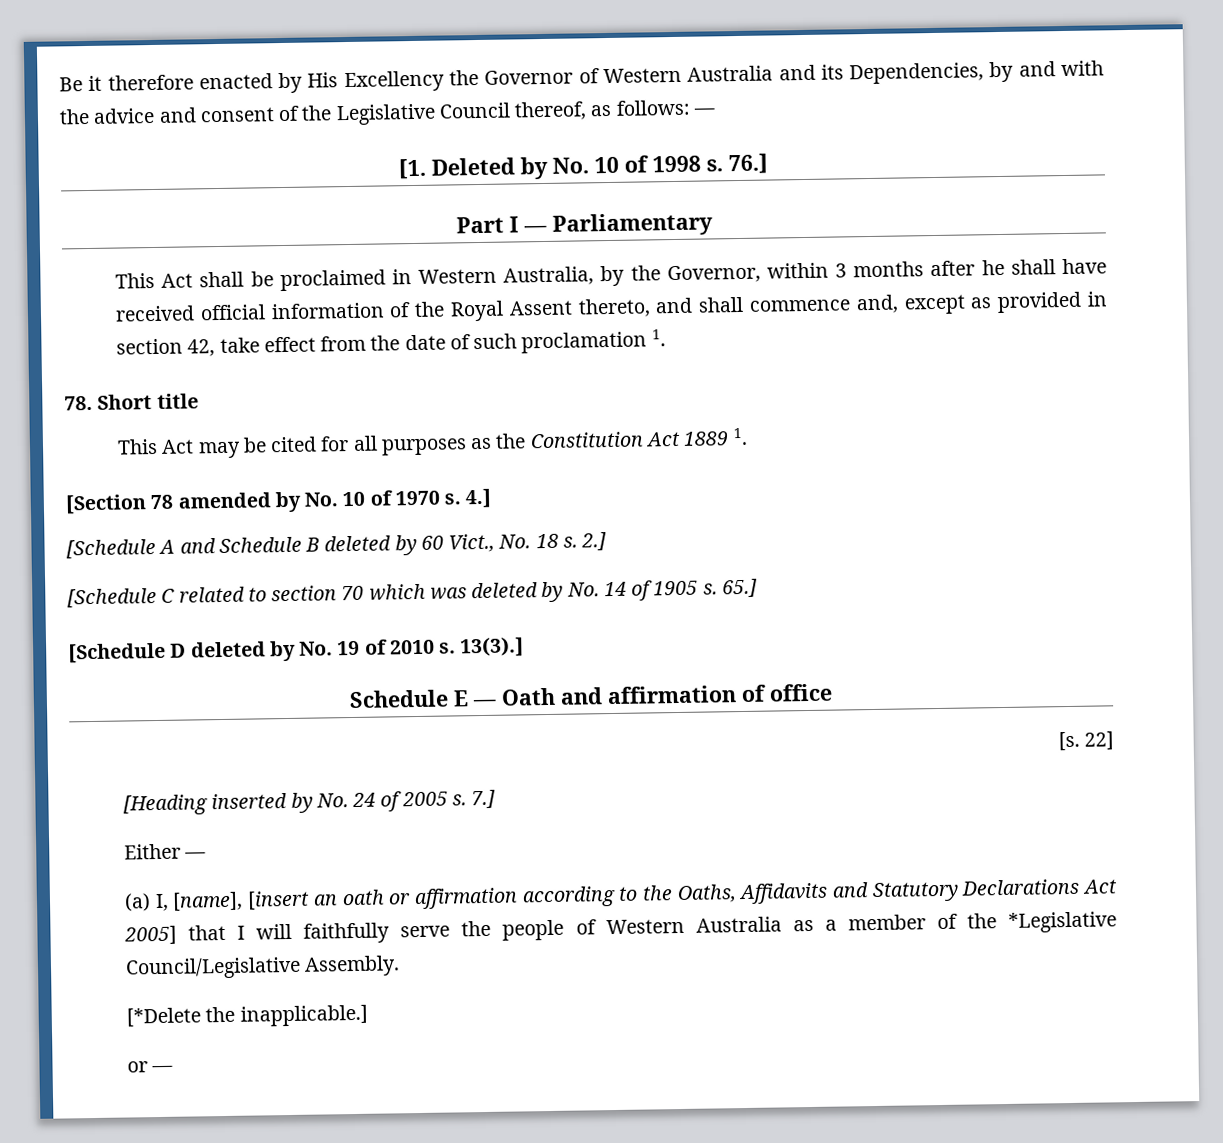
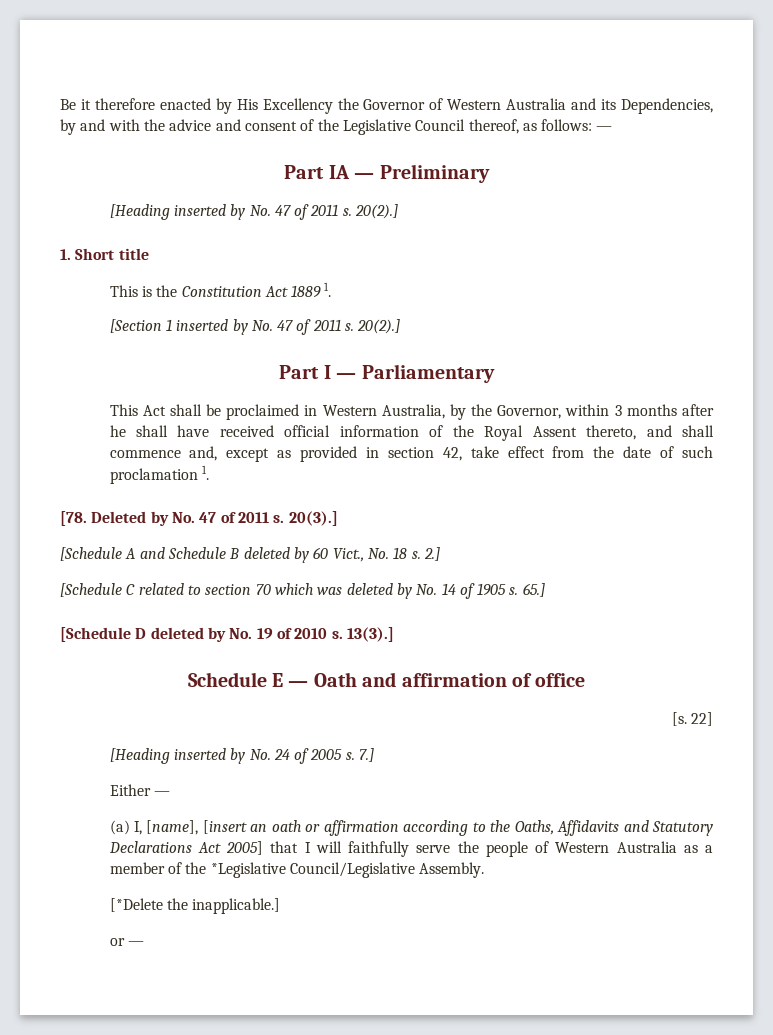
- [1. Deleted by No. 10 of 1998 s. 76.]
+ Part IA — Preliminary
+ [Heading inserted by No. 47 of 2011 s. 20(2).]
+ 1. Short title
+ This is the Constitution Act 1889 1.
+ [Section 1 inserted by No. 47 of 2011 s. 20(2).]
- 78. Short title
- This Act may be cited for all purposes as the Constitution Act 1889 1.
- [Section 78 amended by No. 10 of 1970 s. 4.]
+ [78. Deleted by No. 47 of 2011 s. 20(3).]

